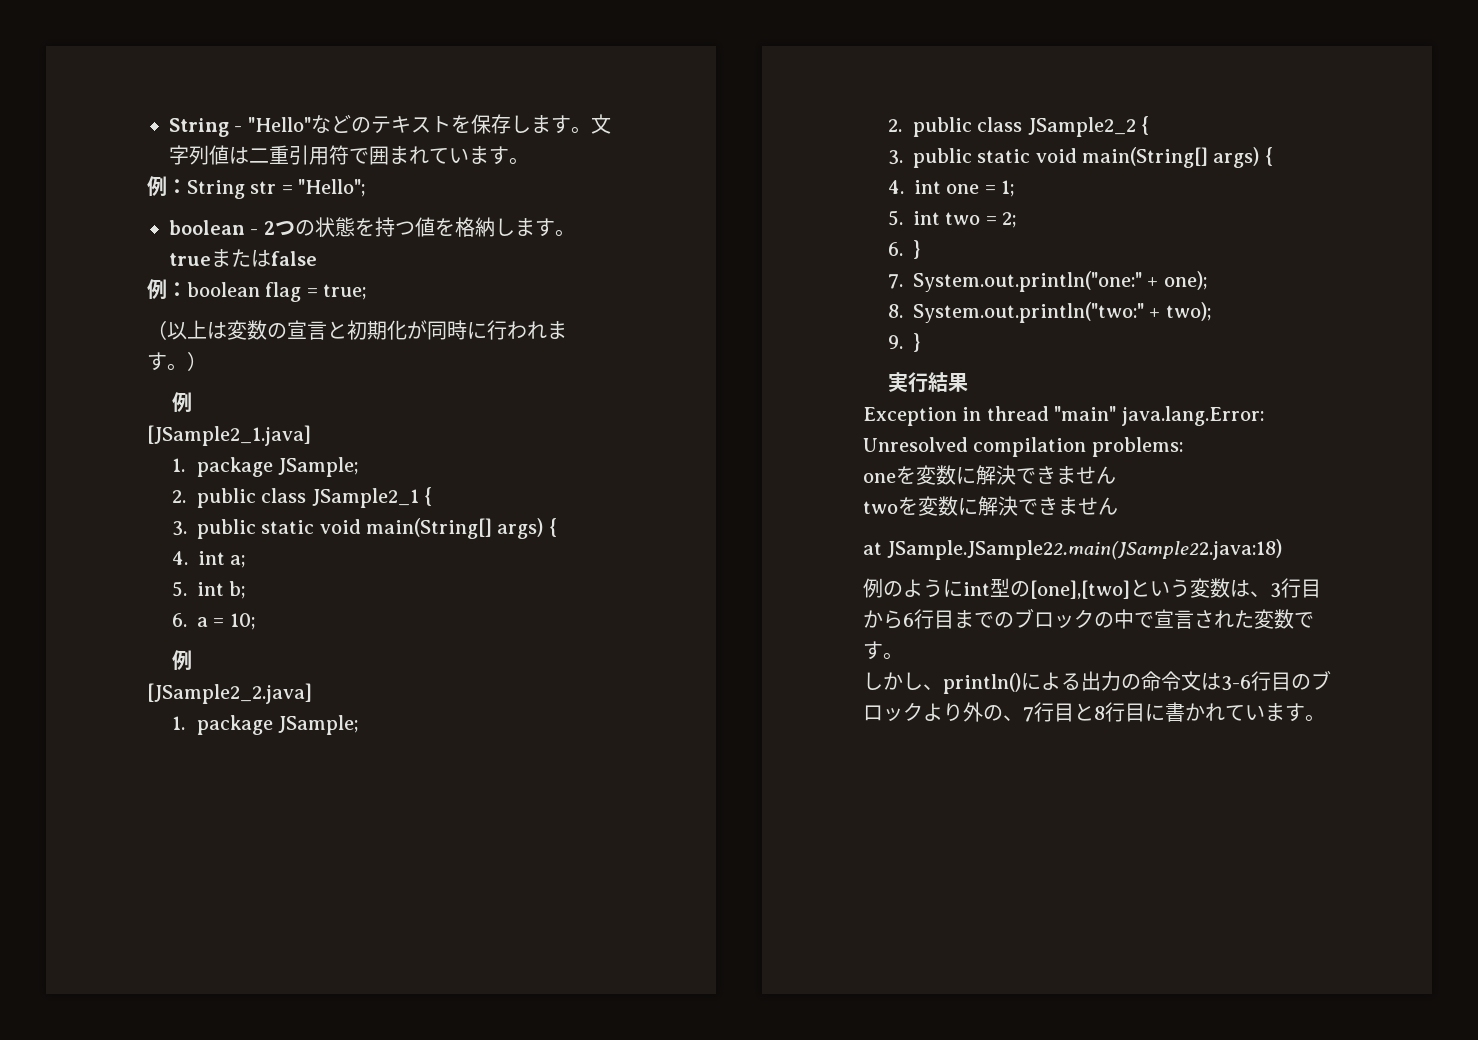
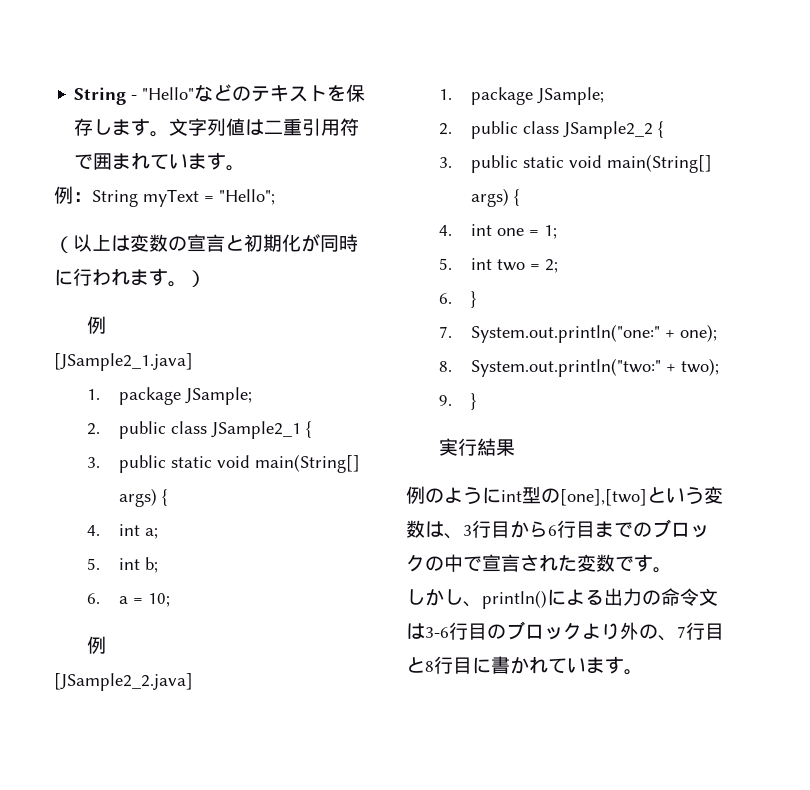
- 例：String str = "Hello";
+ 例：String myText = "Hello";
- boolean - 2つの状態を持つ値を格納します。trueまたはfalse
- 例：boolean flag = true;
- Exception in thread "main" java.lang.Error: Unresolved compilation problems:
- oneを変数に解決できません
- twoを変数に解決できません
- at JSample.JSample22.main(JSample22.java:18)

